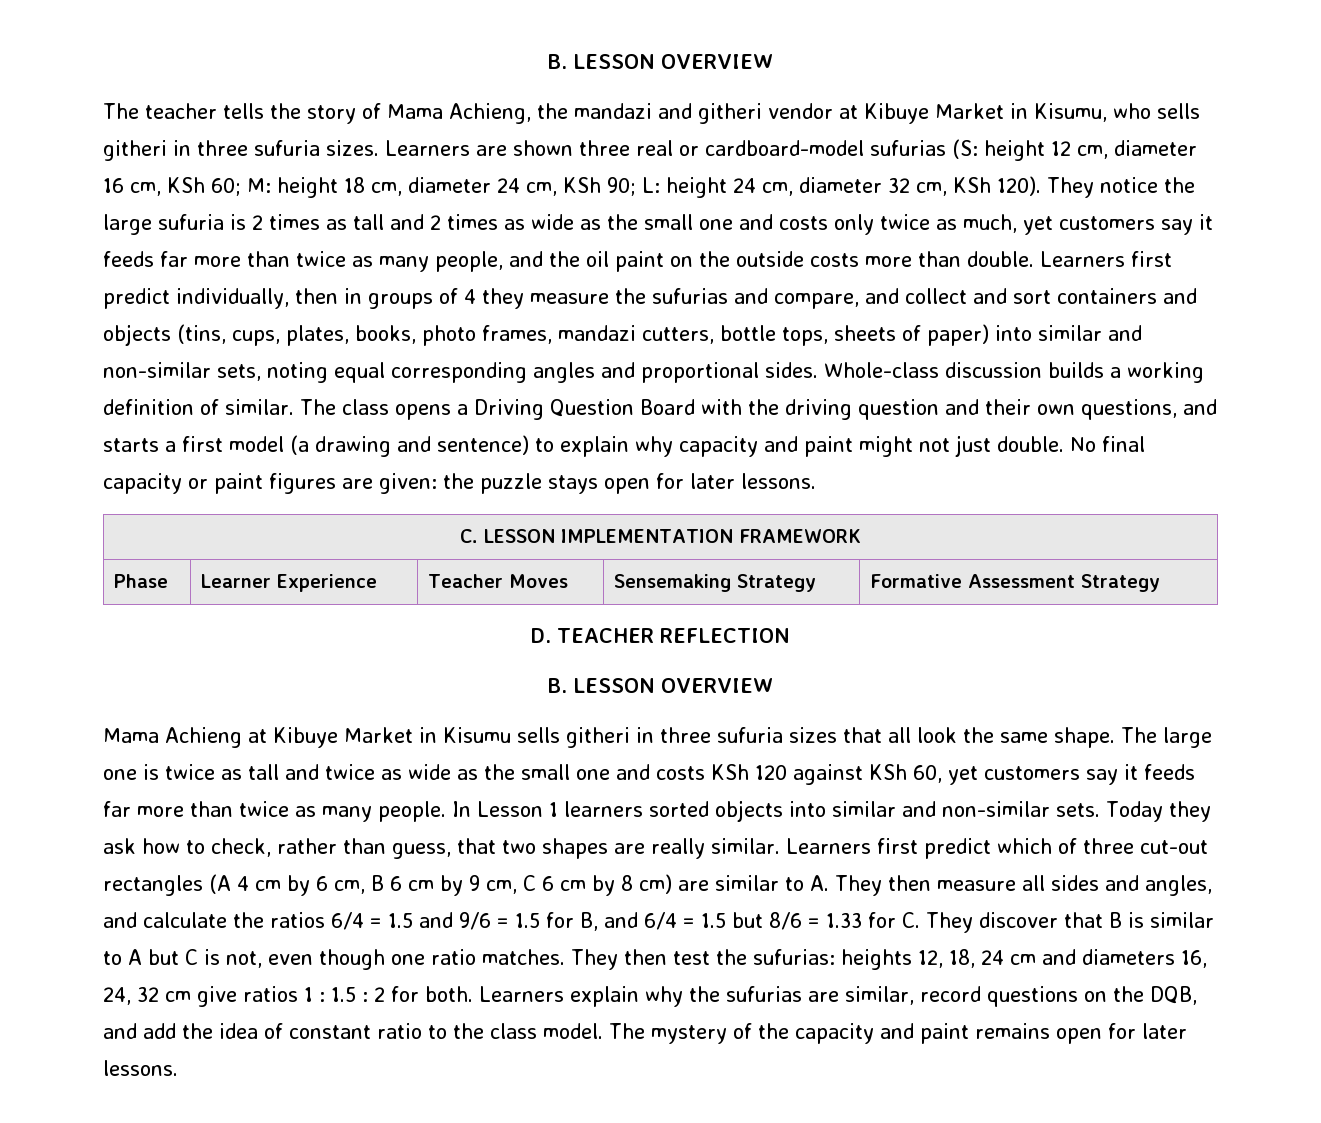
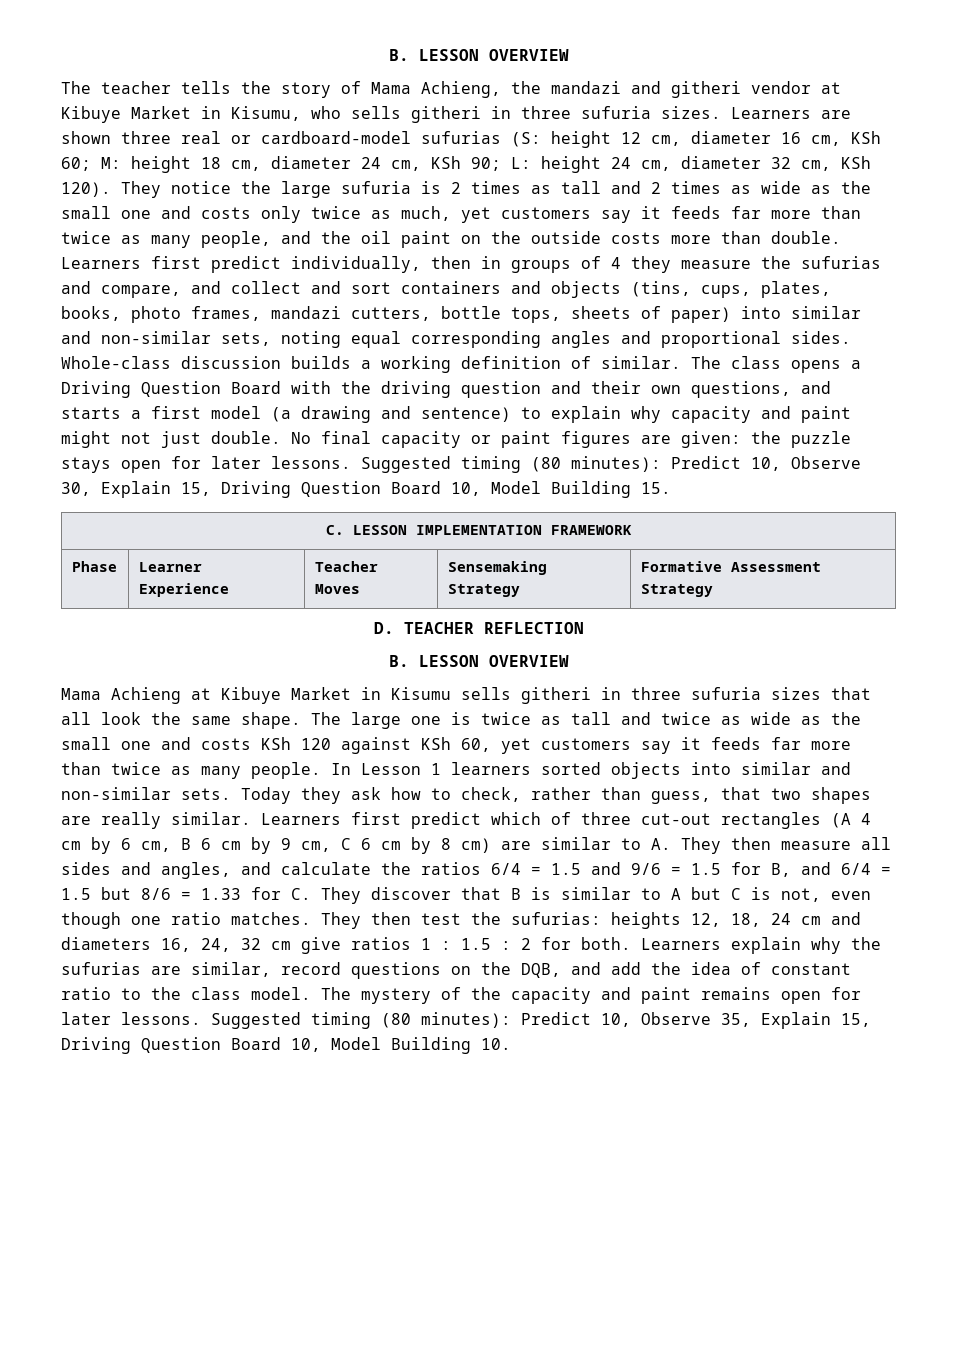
+ Suggested timing (80 minutes): Predict 10, Observe 30, Explain 15, Driving Question Board 10, Model Building 15.
+ Suggested timing (80 minutes): Predict 10, Observe 35, Explain 15, Driving Question Board 10, Model Building 10.

